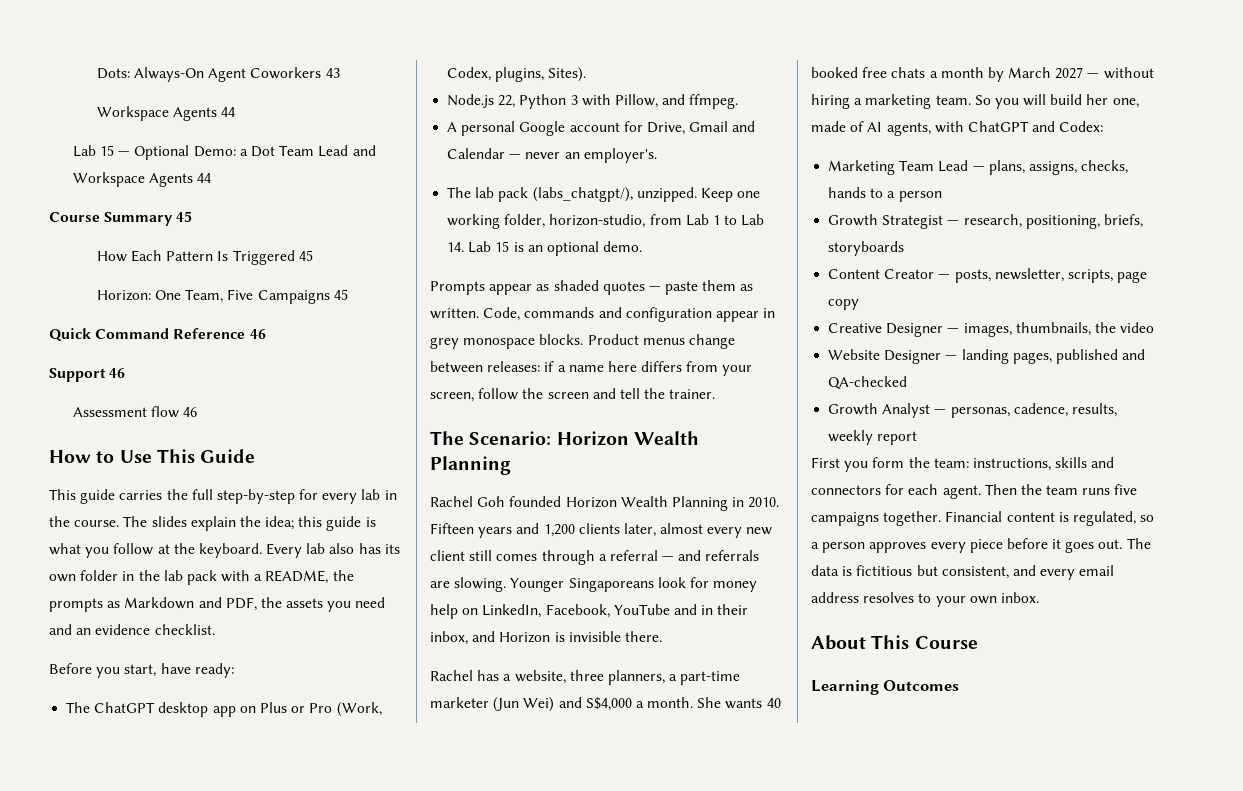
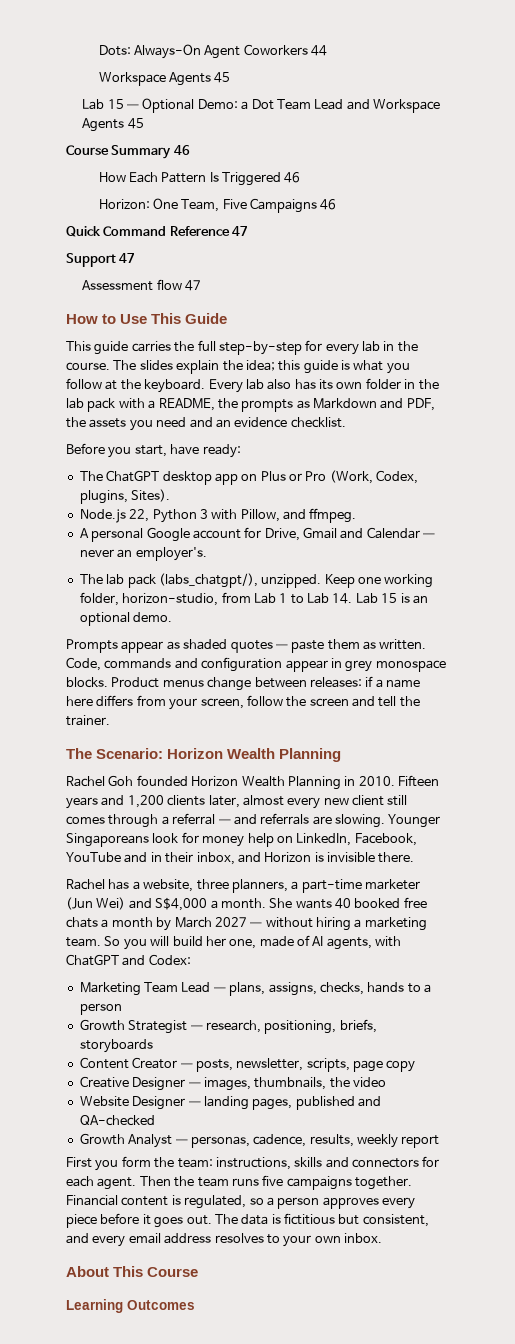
- Dots: Always-On Agent Coworkers 43
- Workspace Agents 44
+ Dots: Always-On Agent Coworkers 44
+ Workspace Agents 45
- Lab 15 — Optional Demo: a Dot Team Lead and Workspace Agents 44
+ Lab 15 — Optional Demo: a Dot Team Lead and Workspace Agents 45
- Course Summary 45
+ Course Summary 46
- How Each Pattern Is Triggered 45
+ How Each Pattern Is Triggered 46
- Horizon: One Team, Five Campaigns 45
+ Horizon: One Team, Five Campaigns 46
- Quick Command Reference 46
+ Quick Command Reference 47
- Support 46
+ Support 47
- Assessment flow 46
+ Assessment flow 47

